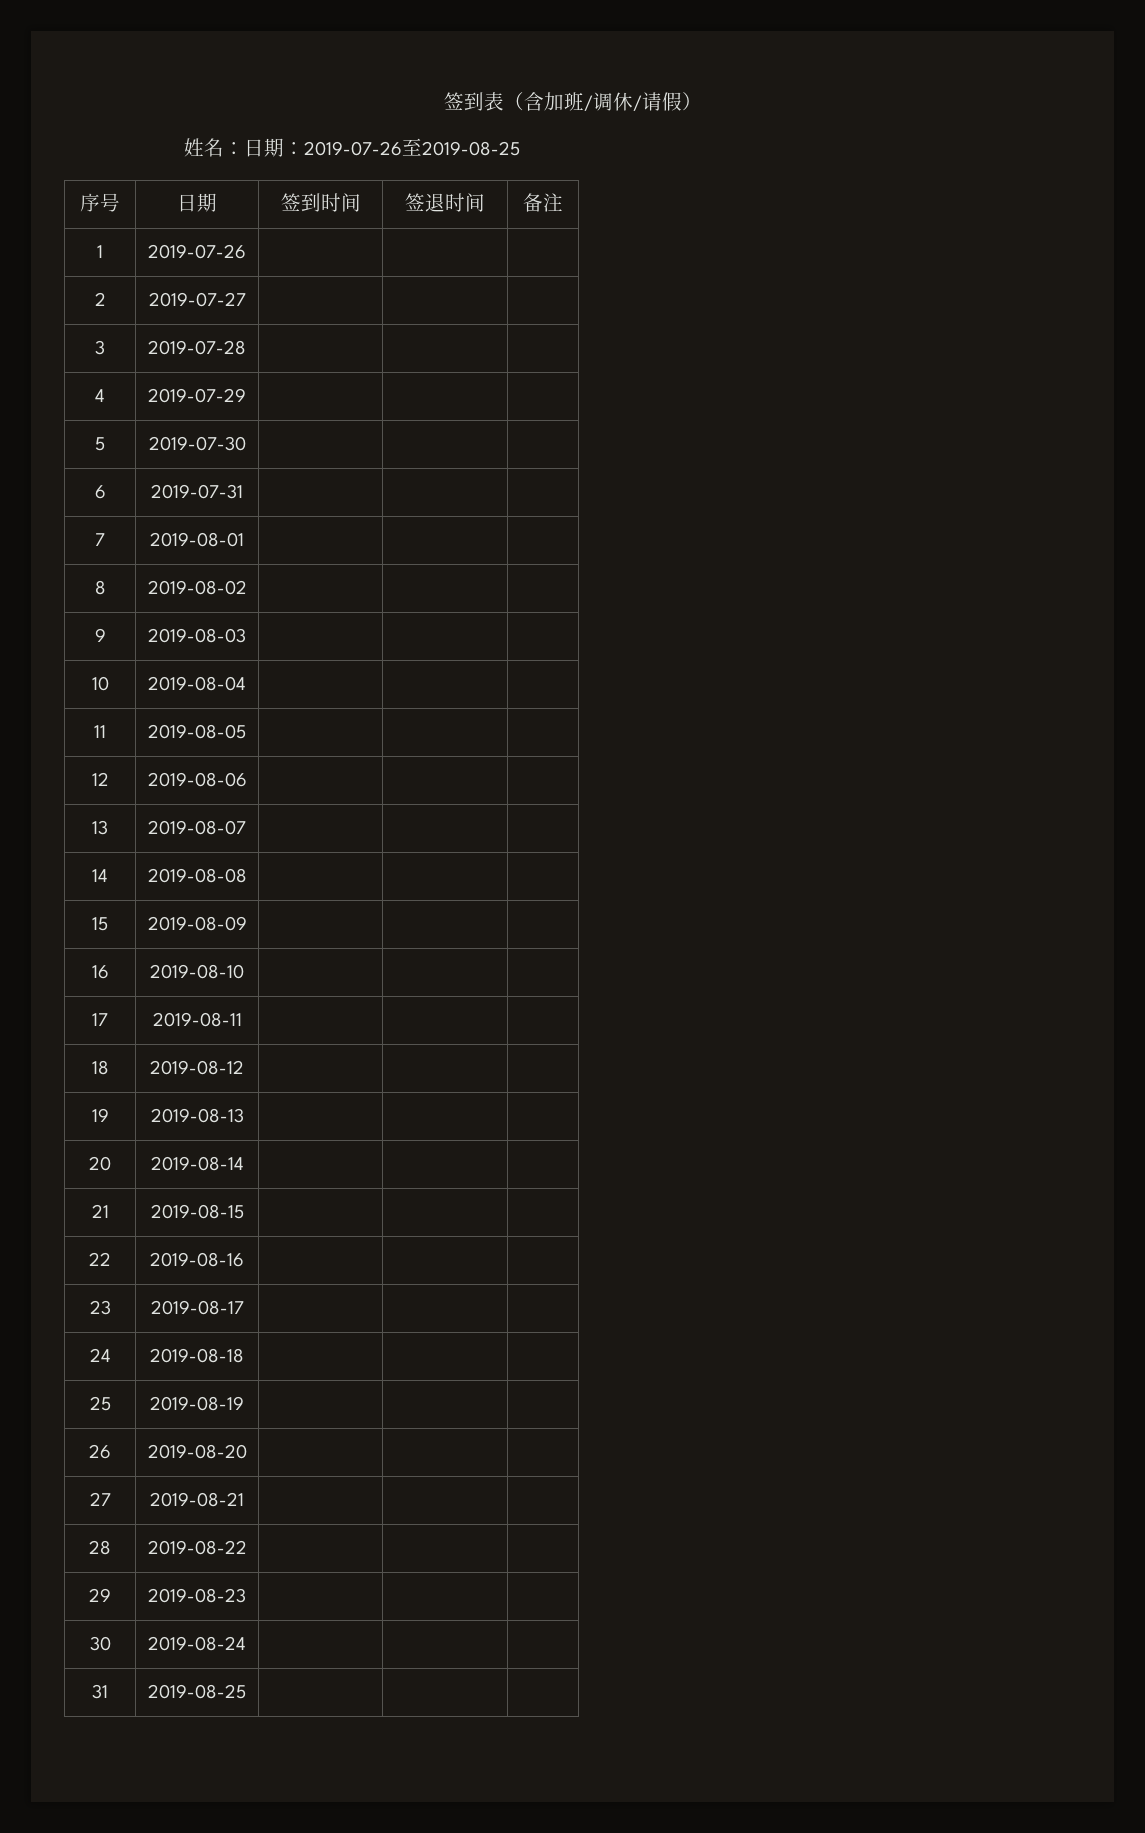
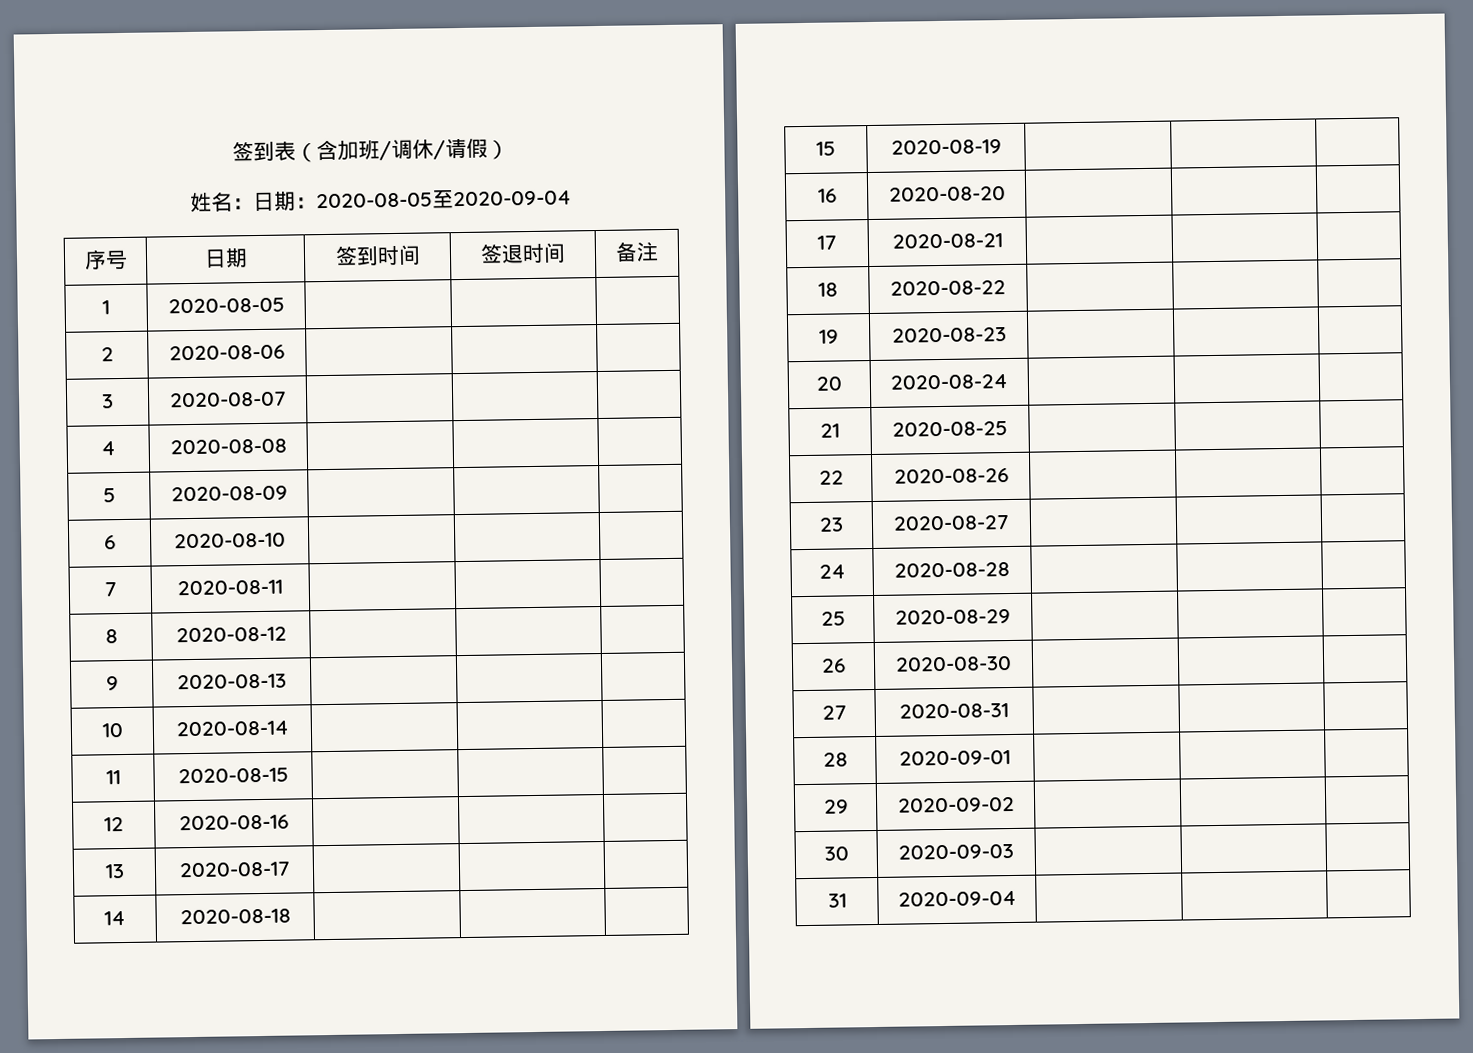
- 姓名：日期：2019-07-26至2019-08-25
+ 姓名：日期：2020-08-05至2020-09-04
- 1 | 2019-07-26 | | |
+ 1 | 2020-08-05 | | |
- 2 | 2019-07-27 | | |
+ 2 | 2020-08-06 | | |
- 3 | 2019-07-28 | | |
+ 3 | 2020-08-07 | | |
- 4 | 2019-07-29 | | |
+ 4 | 2020-08-08 | | |
- 5 | 2019-07-30 | | |
+ 5 | 2020-08-09 | | |
- 6 | 2019-07-31 | | |
+ 6 | 2020-08-10 | | |
- 7 | 2019-08-01 | | |
+ 7 | 2020-08-11 | | |
- 8 | 2019-08-02 | | |
+ 8 | 2020-08-12 | | |
- 9 | 2019-08-03 | | |
+ 9 | 2020-08-13 | | |
- 10 | 2019-08-04 | | |
+ 10 | 2020-08-14 | | |
- 11 | 2019-08-05 | | |
+ 11 | 2020-08-15 | | |
- 12 | 2019-08-06 | | |
+ 12 | 2020-08-16 | | |
- 13 | 2019-08-07 | | |
+ 13 | 2020-08-17 | | |
- 14 | 2019-08-08 | | |
+ 14 | 2020-08-18 | | |
- 15 | 2019-08-09 | | |
+ 15 | 2020-08-19 | | |
- 16 | 2019-08-10 | | |
+ 16 | 2020-08-20 | | |
- 17 | 2019-08-11 | | |
+ 17 | 2020-08-21 | | |
- 18 | 2019-08-12 | | |
+ 18 | 2020-08-22 | | |
- 19 | 2019-08-13 | | |
+ 19 | 2020-08-23 | | |
- 20 | 2019-08-14 | | |
+ 20 | 2020-08-24 | | |
- 21 | 2019-08-15 | | |
+ 21 | 2020-08-25 | | |
- 22 | 2019-08-16 | | |
+ 22 | 2020-08-26 | | |
- 23 | 2019-08-17 | | |
+ 23 | 2020-08-27 | | |
- 24 | 2019-08-18 | | |
+ 24 | 2020-08-28 | | |
- 25 | 2019-08-19 | | |
+ 25 | 2020-08-29 | | |
- 26 | 2019-08-20 | | |
+ 26 | 2020-08-30 | | |
- 27 | 2019-08-21 | | |
+ 27 | 2020-08-31 | | |
- 28 | 2019-08-22 | | |
+ 28 | 2020-09-01 | | |
- 29 | 2019-08-23 | | |
+ 29 | 2020-09-02 | | |
- 30 | 2019-08-24 | | |
+ 30 | 2020-09-03 | | |
- 31 | 2019-08-25 | | |
+ 31 | 2020-09-04 | | |

